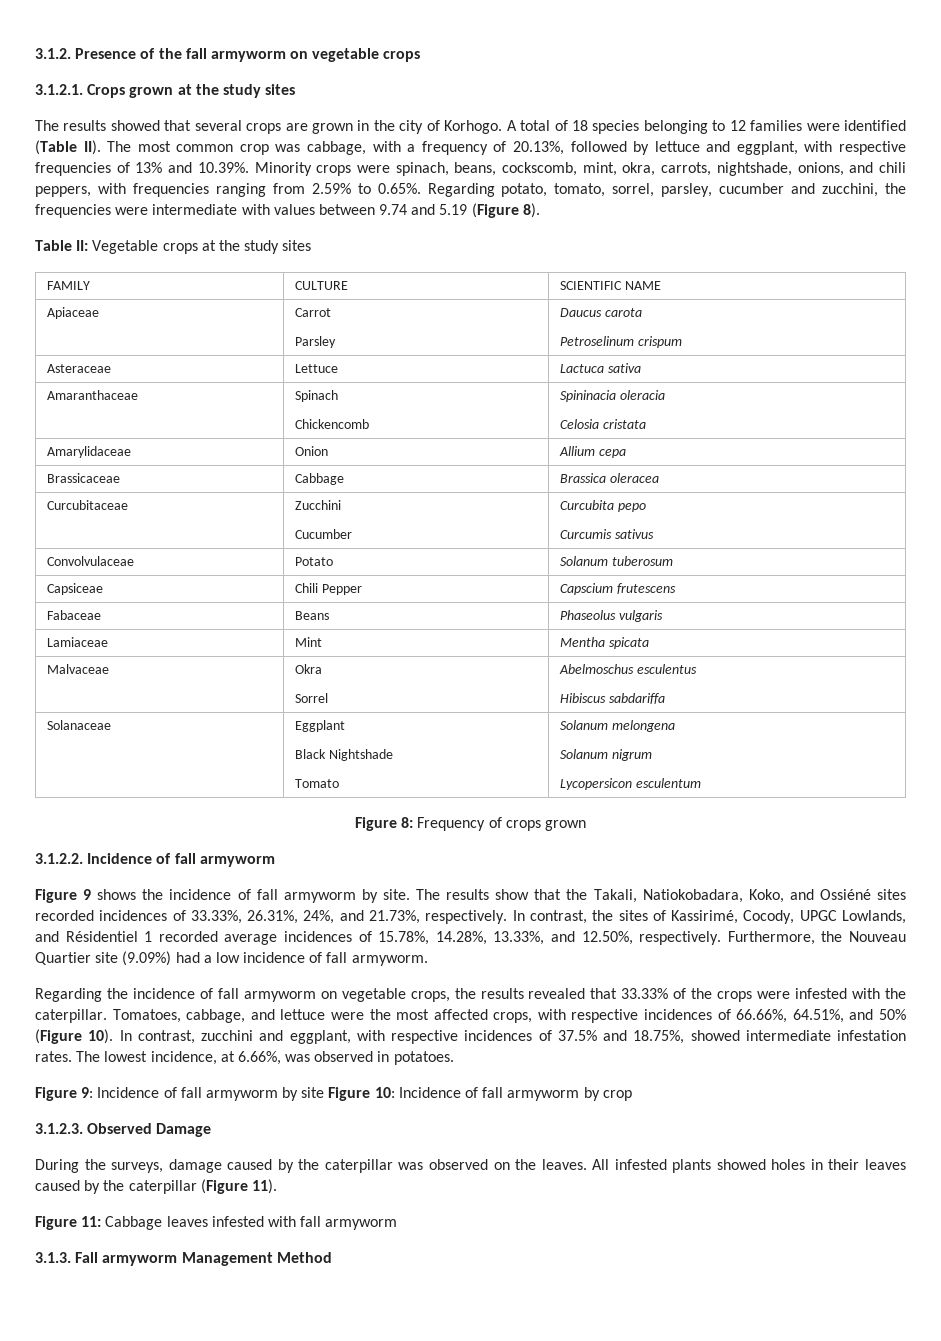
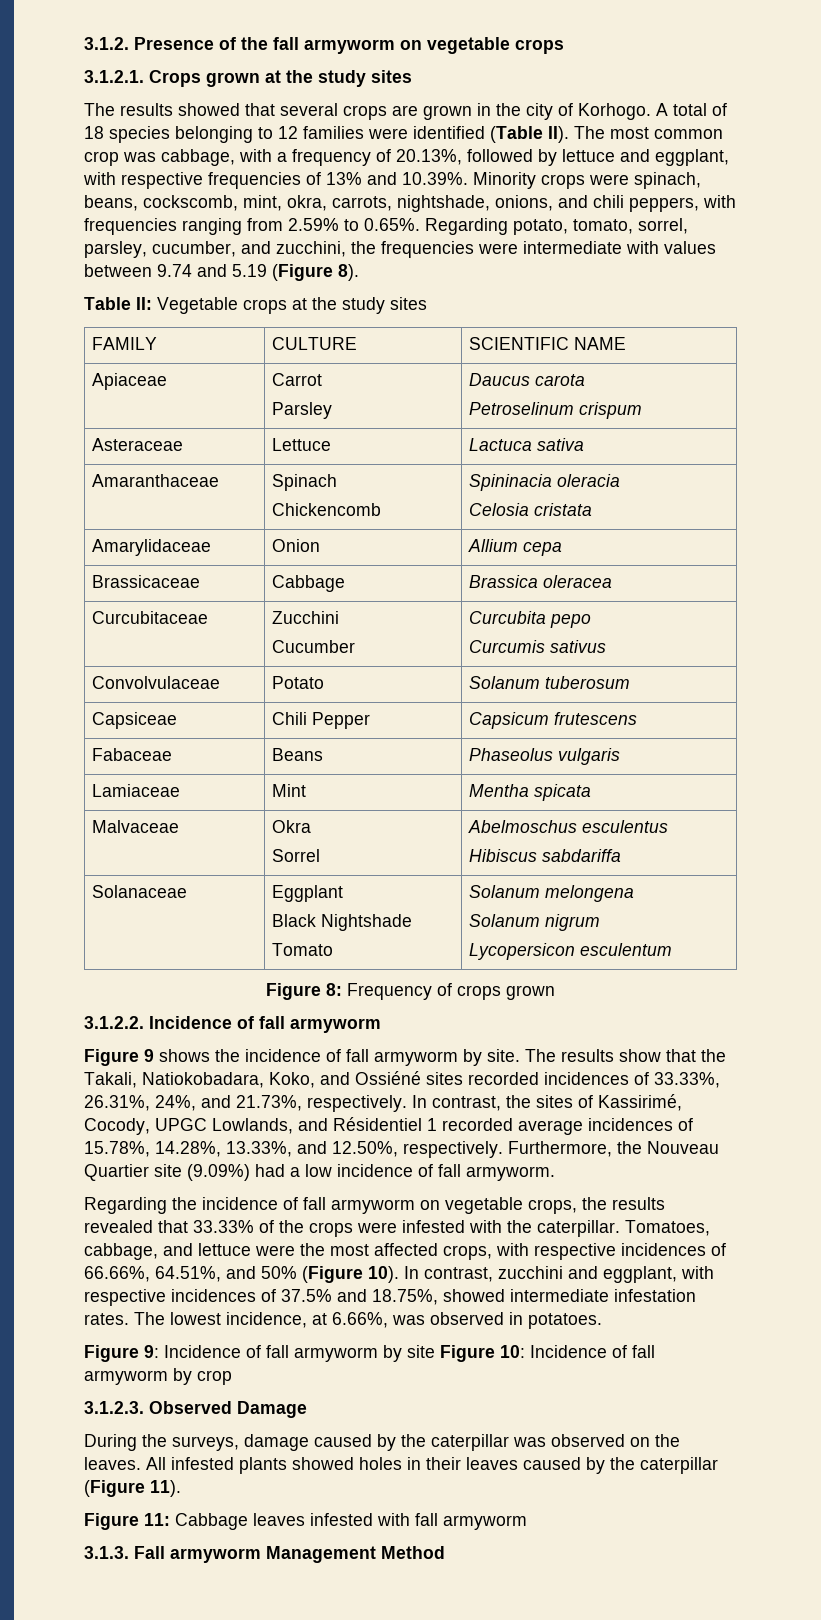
- A total of 18 species belonging to 12 families were identified (Table II). The most common crop was cabbage, with a frequency of 20.13%, followed by lettuce and eggplant, with respective frequencies of 13% and 10.39%. Minority crops were spinach, beans, cockscomb, mint, okra, carrots, nightshade, onions, and chili peppers, with frequencies ranging from 2.59% to 0.65%. Regarding potato, tomato, sorrel, parsley, cucumber and zucchini, the frequencies were intermediate with values between 9.74 and 5.19 (Figure 8).
+ A total of 18 species belonging to 12 families were identified (Table II). The most common crop was cabbage, with a frequency of 20.13%, followed by lettuce and eggplant, with respective frequencies of 13% and 10.39%. Minority crops were spinach, beans, cockscomb, mint, okra, carrots, nightshade, onions, and chili peppers, with frequencies ranging from 2.59% to 0.65%. Regarding potato, tomato, sorrel, parsley, cucumber, and zucchini, the frequencies were intermediate with values between 9.74 and 5.19 (Figure 8).
- Capsiceae | Chili Pepper | Capscium frutescens
+ Capsiceae | Chili Pepper | Capsicum frutescens

